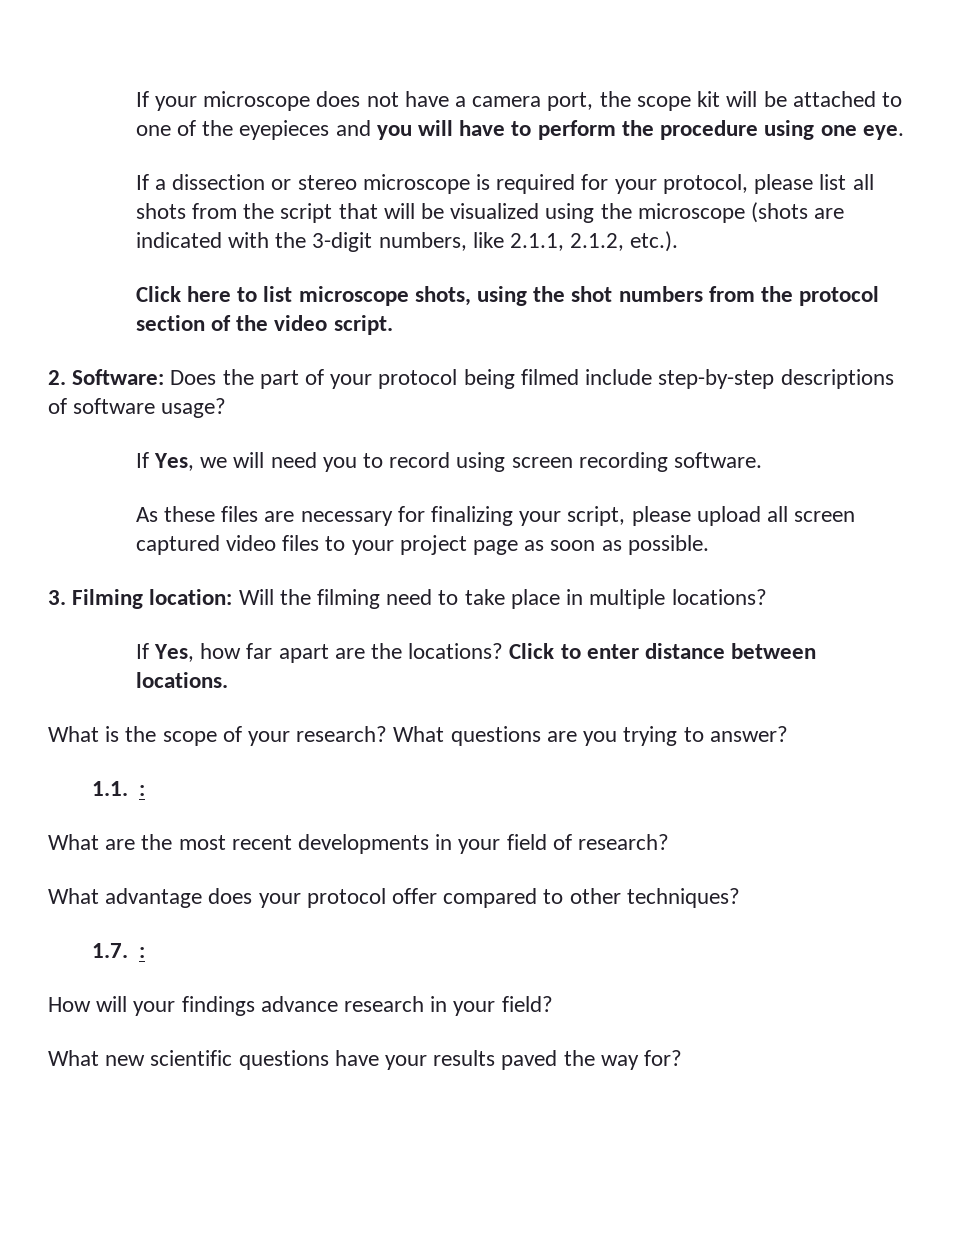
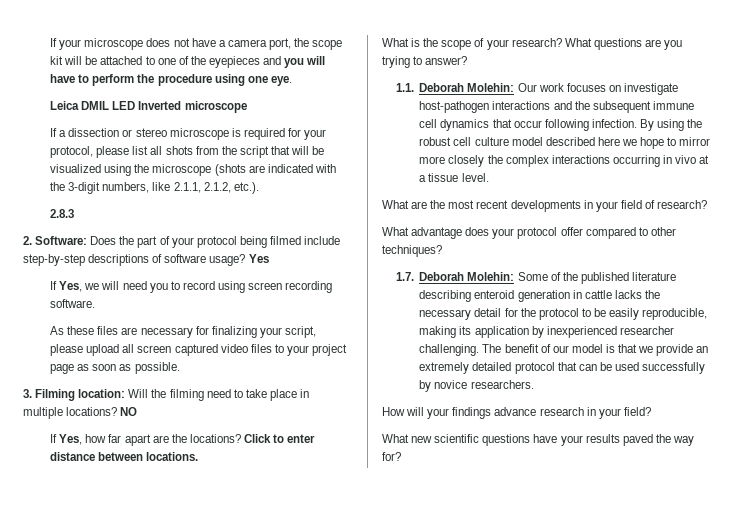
+ Leica DMIL LED Inverted microscope
- Click here to list microscope shots, using the shot numbers from the protocol section of the video script.
+ 2.8.3
+ Yes
+ NO
- 1.1. :
+ 1.1. Deborah Molehin: Our work focuses on investigate host-pathogen interactions and the subsequent immune cell dynamics that occur following infection. By using the robust cell culture model described here we hope to mirror more closely the complex interactions occurring in vivo at a tissue level.
- 1.7. :
+ 1.7. Deborah Molehin: Some of the published literature describing enteroid generation in cattle lacks the necessary detail for the protocol to be easily reproducible, making its application by inexperienced researcher challenging. The benefit of our model is that we provide an extremely detailed protocol that can be used successfully by novice researchers.

